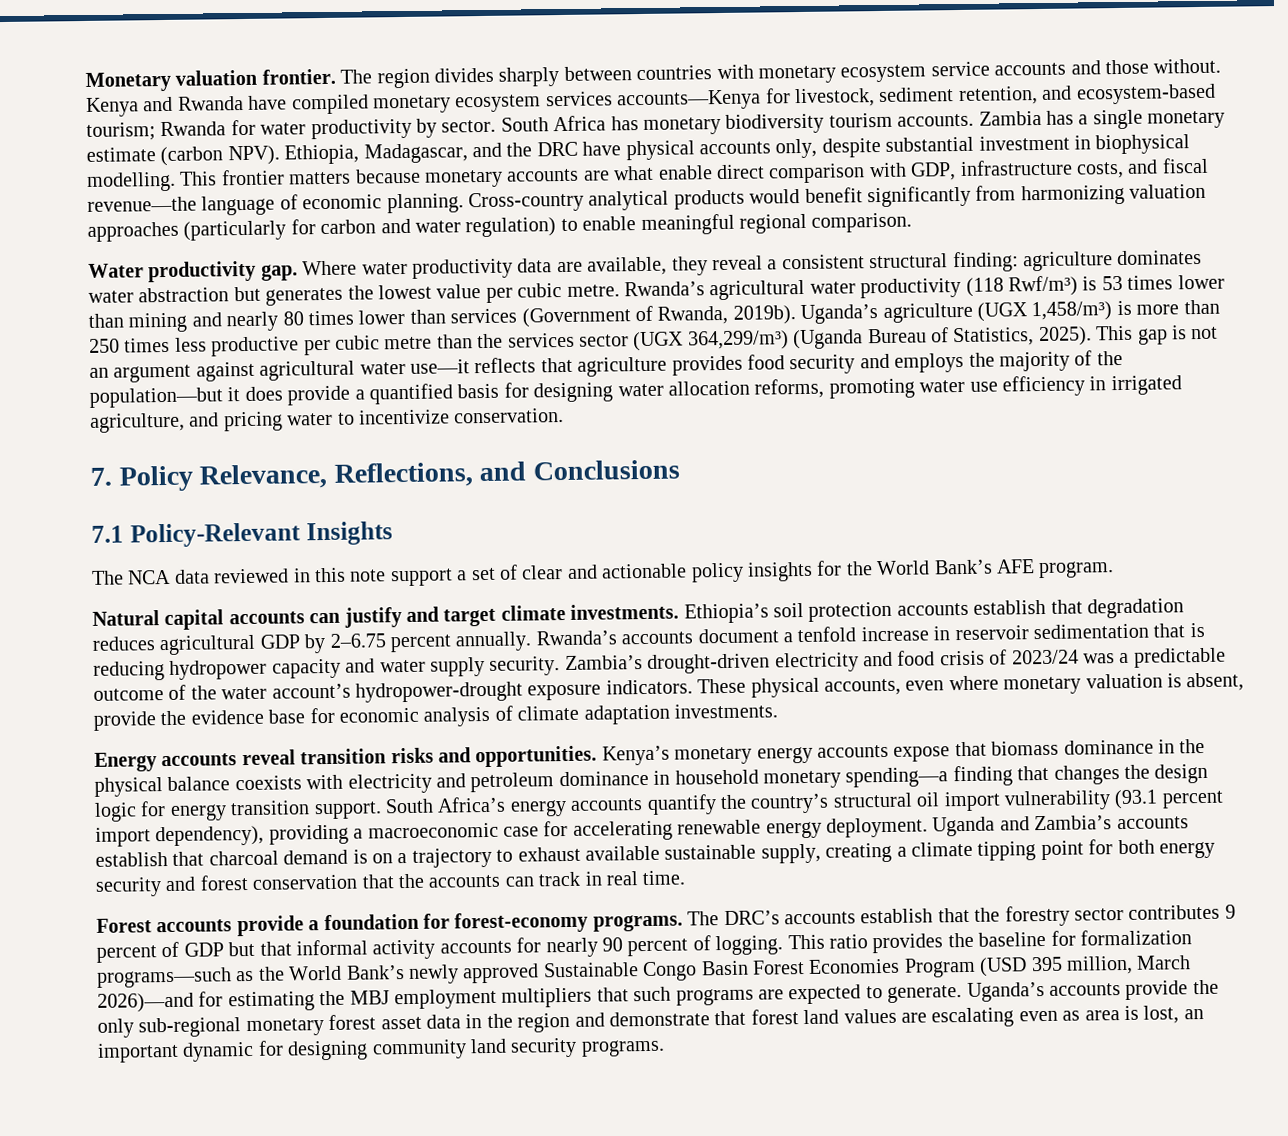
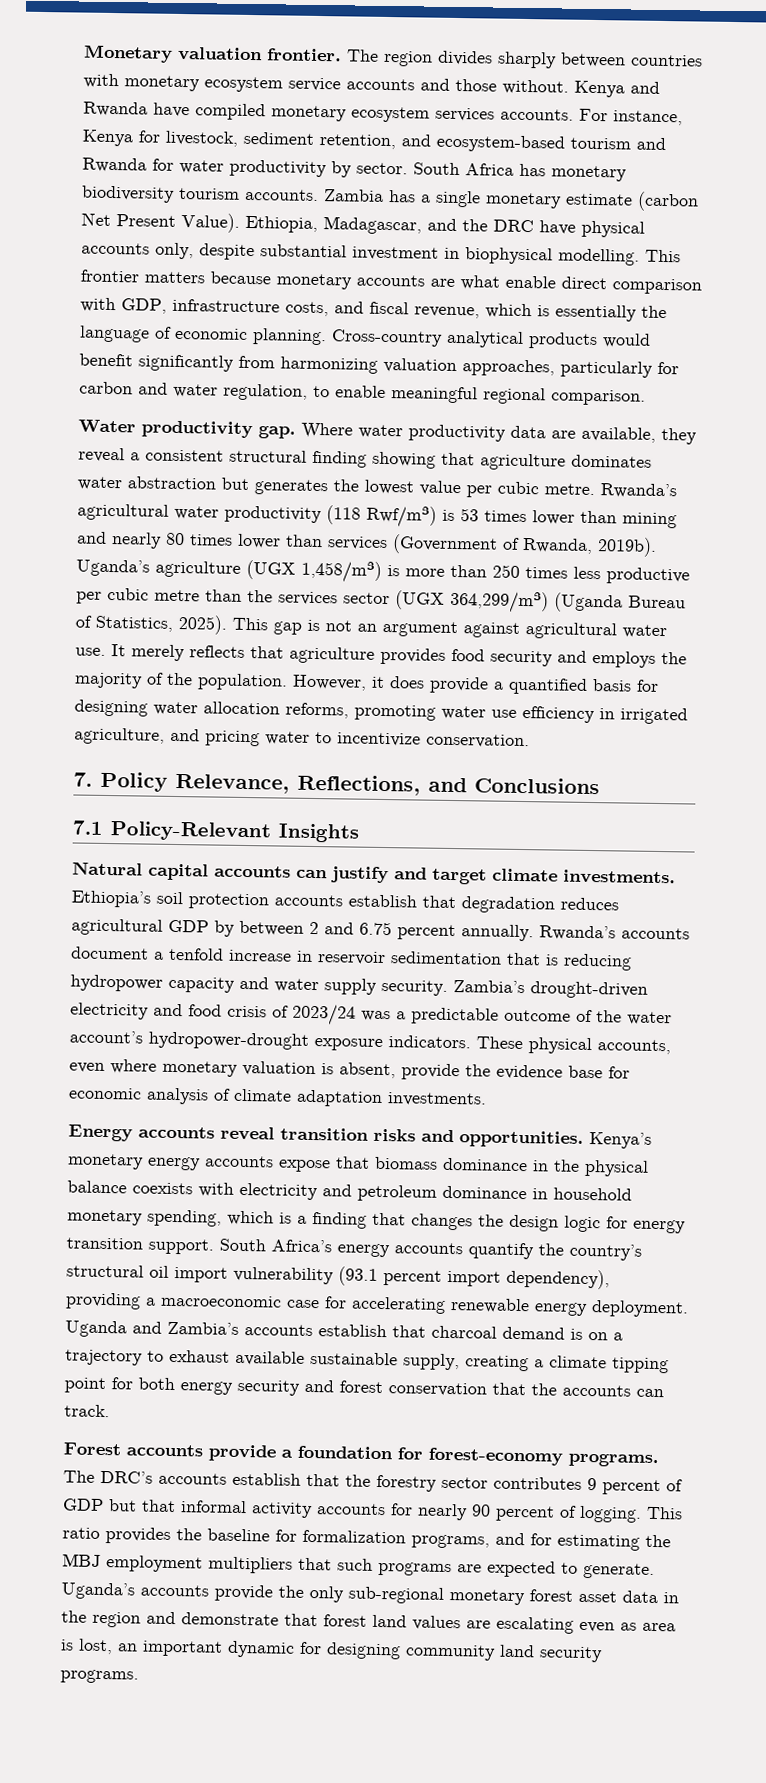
- Kenya and Rwanda have compiled monetary ecosystem services accounts—Kenya for livestock, sediment retention, and ecosystem-based tourism; Rwanda for water productivity by sector.
+ Kenya and Rwanda have compiled monetary ecosystem services accounts. For instance, Kenya for livestock, sediment retention, and ecosystem-based tourism and Rwanda for water productivity by sector.
- Zambia has a single monetary estimate (carbon NPV).
+ Zambia has a single monetary estimate (carbon Net Present Value).
- This frontier matters because monetary accounts are what enable direct comparison with GDP, infrastructure costs, and fiscal revenue—the language of economic planning.
+ This frontier matters because monetary accounts are what enable direct comparison with GDP, infrastructure costs, and fiscal revenue, which is essentially the language of economic planning.
- Cross-country analytical products would benefit significantly from harmonizing valuation approaches (particularly for carbon and water regulation) to enable meaningful regional comparison.
+ Cross-country analytical products would benefit significantly from harmonizing valuation approaches, particularly for carbon and water regulation, to enable meaningful regional comparison.
- Where water productivity data are available, they reveal a consistent structural finding: agriculture dominates water abstraction but generates the lowest value per cubic metre.
+ Where water productivity data are available, they reveal a consistent structural finding showing that agriculture dominates water abstraction but generates the lowest value per cubic metre.
- This gap is not an argument against agricultural water use—it reflects that agriculture provides food security and employs the majority of the population—but it does provide a quantified basis for designing water allocation reforms, promoting water use efficiency in irrigated agriculture, and pricing water to incentivize conservation.
+ This gap is not an argument against agricultural water use. It merely reflects that agriculture provides food security and employs the majority of the population. However, it does provide a quantified basis for designing water allocation reforms, promoting water use efficiency in irrigated agriculture, and pricing water to incentivize conservation.
- The NCA data reviewed in this note support a set of clear and actionable policy insights for the World Bank’s AFE program.
- Ethiopia’s soil protection accounts establish that degradation reduces agricultural GDP by 2–6.75 percent annually.
+ Ethiopia’s soil protection accounts establish that degradation reduces agricultural GDP by between 2 and 6.75 percent annually.
- Kenya’s monetary energy accounts expose that biomass dominance in the physical balance coexists with electricity and petroleum dominance in household monetary spending—a finding that changes the design logic for energy transition support.
+ Kenya’s monetary energy accounts expose that biomass dominance in the physical balance coexists with electricity and petroleum dominance in household monetary spending, which is a finding that changes the design logic for energy transition support.
- Uganda and Zambia’s accounts establish that charcoal demand is on a trajectory to exhaust available sustainable supply, creating a climate tipping point for both energy security and forest conservation that the accounts can track in real time.
+ Uganda and Zambia’s accounts establish that charcoal demand is on a trajectory to exhaust available sustainable supply, creating a climate tipping point for both energy security and forest conservation that the accounts can track.
- This ratio provides the baseline for formalization programs—such as the World Bank’s newly approved Sustainable Congo Basin Forest Economies Program (USD 395 million, March 2026)—and for estimating the MBJ employment multipliers that such programs are expected to generate.
+ This ratio provides the baseline for formalization programs, and for estimating the MBJ employment multipliers that such programs are expected to generate.

